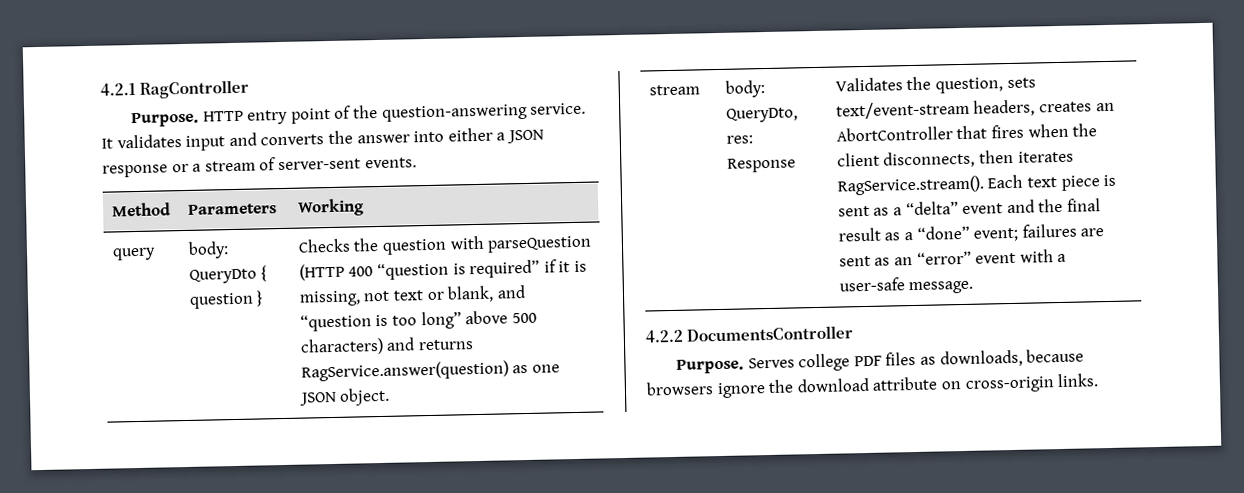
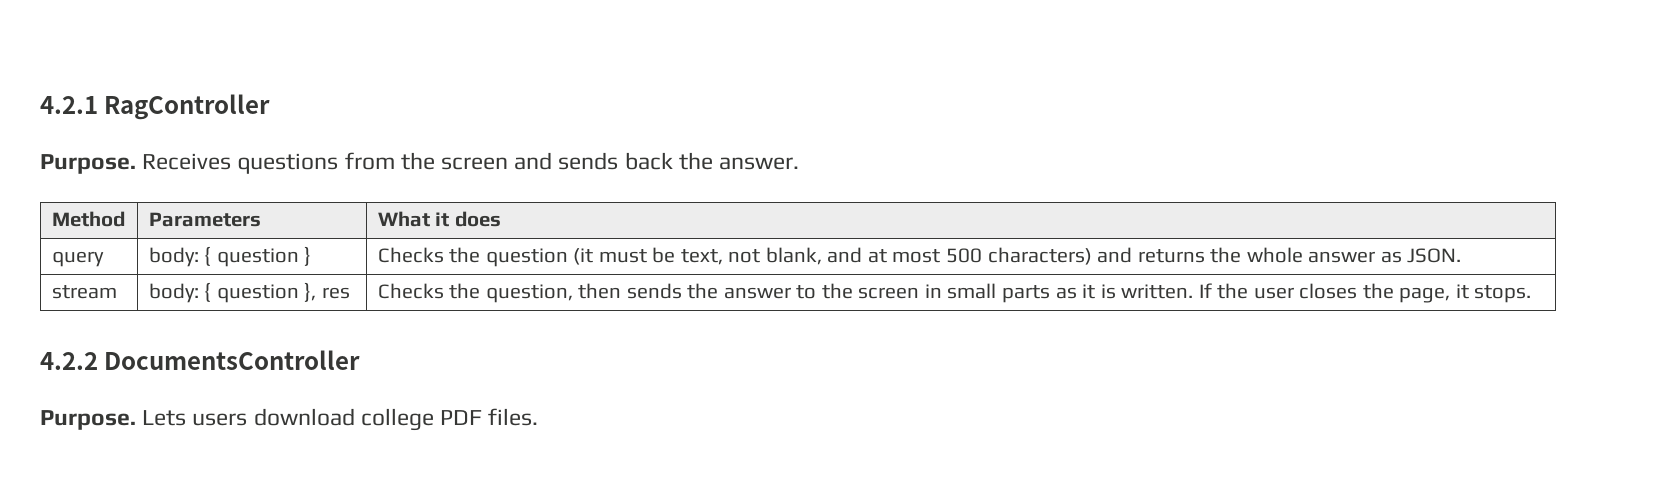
- HTTP entry point of the question-answering service. It validates input and converts the answer into either a JSON response or a stream of server-sent events.
+ Receives questions from the screen and sends back the answer.
- Method | Parameters | Working
+ Method | Parameters | What it does
- query | body: QueryDto { question } | Checks the question with parseQuestion (HTTP 400 “question is required” if it is missing, not text or blank, and “question is too long” above 500 characters) and returns RagService.answer(question) as one JSON object.
- stream | body: QueryDto, res: Response | Validates the question, sets text/event-stream headers, creates an AbortController that fires when the client disconnects, then iterates RagService.stream(). Each text piece is sent as a “delta” event and the final result as a “done” event; failures are sent as an “error” event with a user-safe message.
+ query | body: { question } | Checks the question (it must be text, not blank, and at most 500 characters) and returns the whole answer as JSON.
+ stream | body: { question }, res | Checks the question, then sends the answer to the screen in small parts as it is written. If the user closes the page, it stops.
  4.2.2 DocumentsController
- Purpose. Serves college PDF files as downloads, because browsers ignore the download attribute on cross-origin links.
+ Purpose. Lets users download college PDF files.

